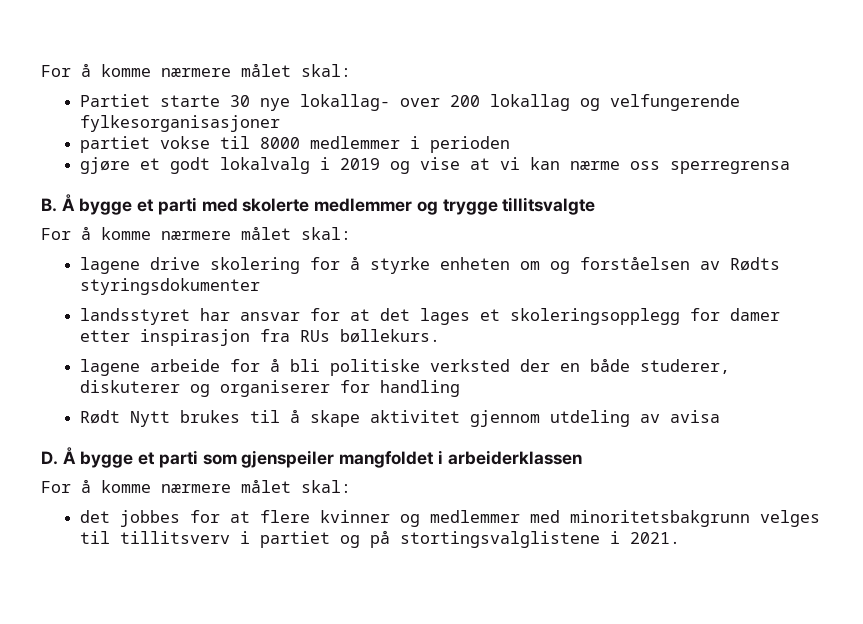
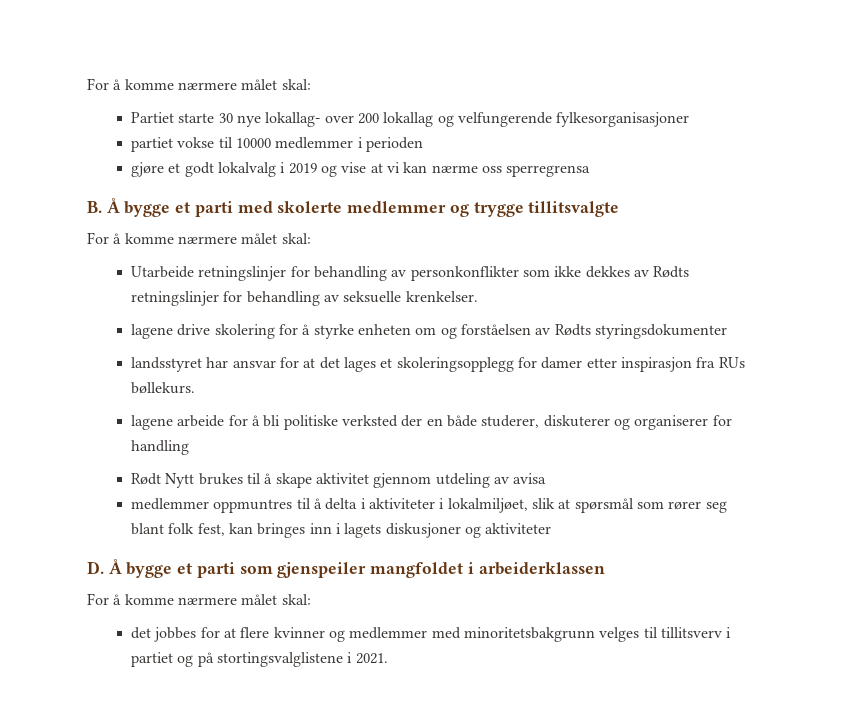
- partiet vokse til 8000 medlemmer i perioden
+ partiet vokse til 10000 medlemmer i perioden
+ Utarbeide retningslinjer for behandling av personkonflikter som ikke dekkes av Rødts retningslinjer for behandling av seksuelle krenkelser.
+ medlemmer oppmuntres til å delta i aktiviteter i lokalmiljøet, slik at spørsmål som rører seg blant folk fest, kan bringes inn i lagets diskusjoner og aktiviteter

